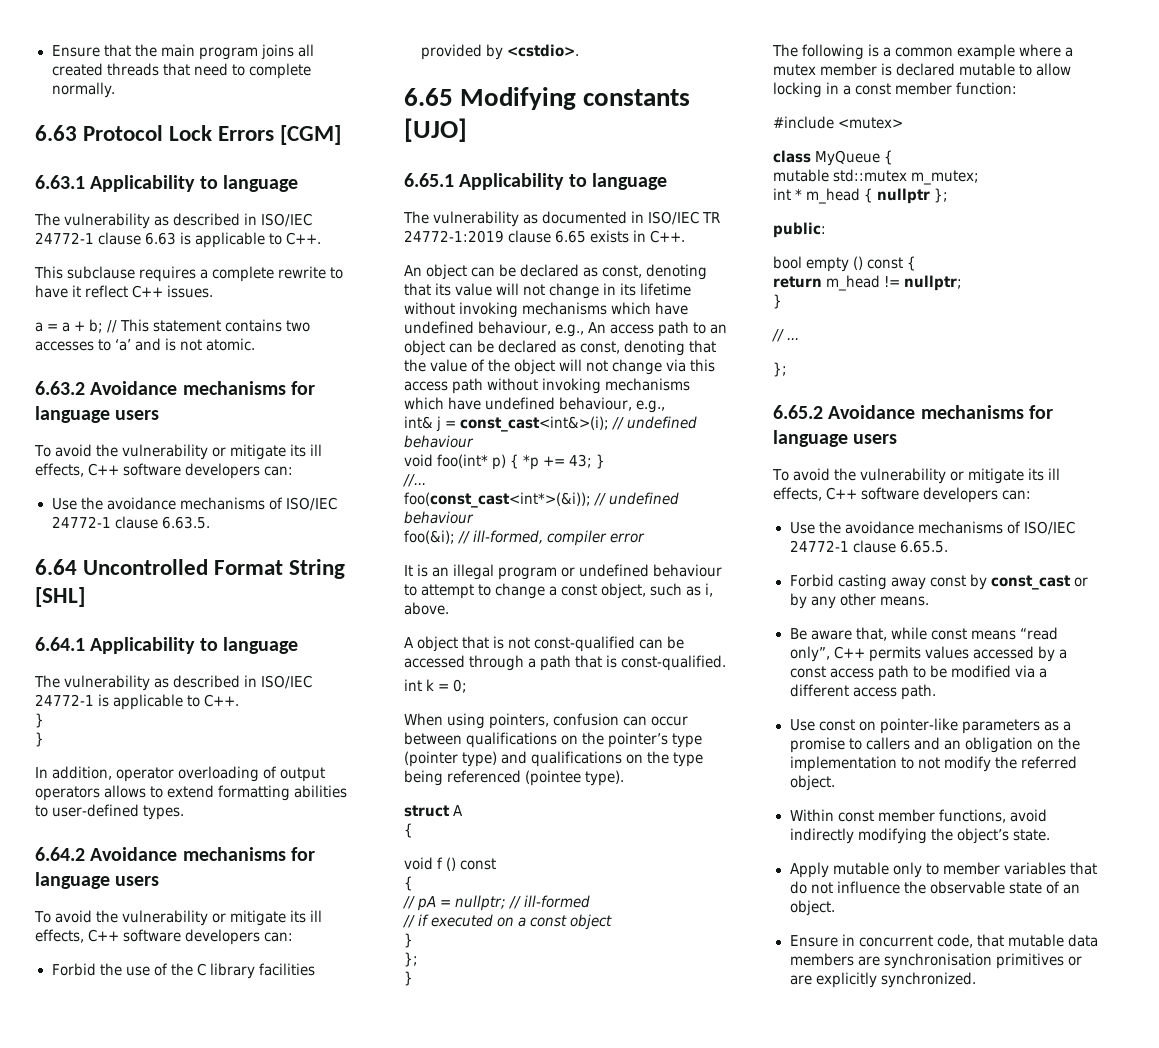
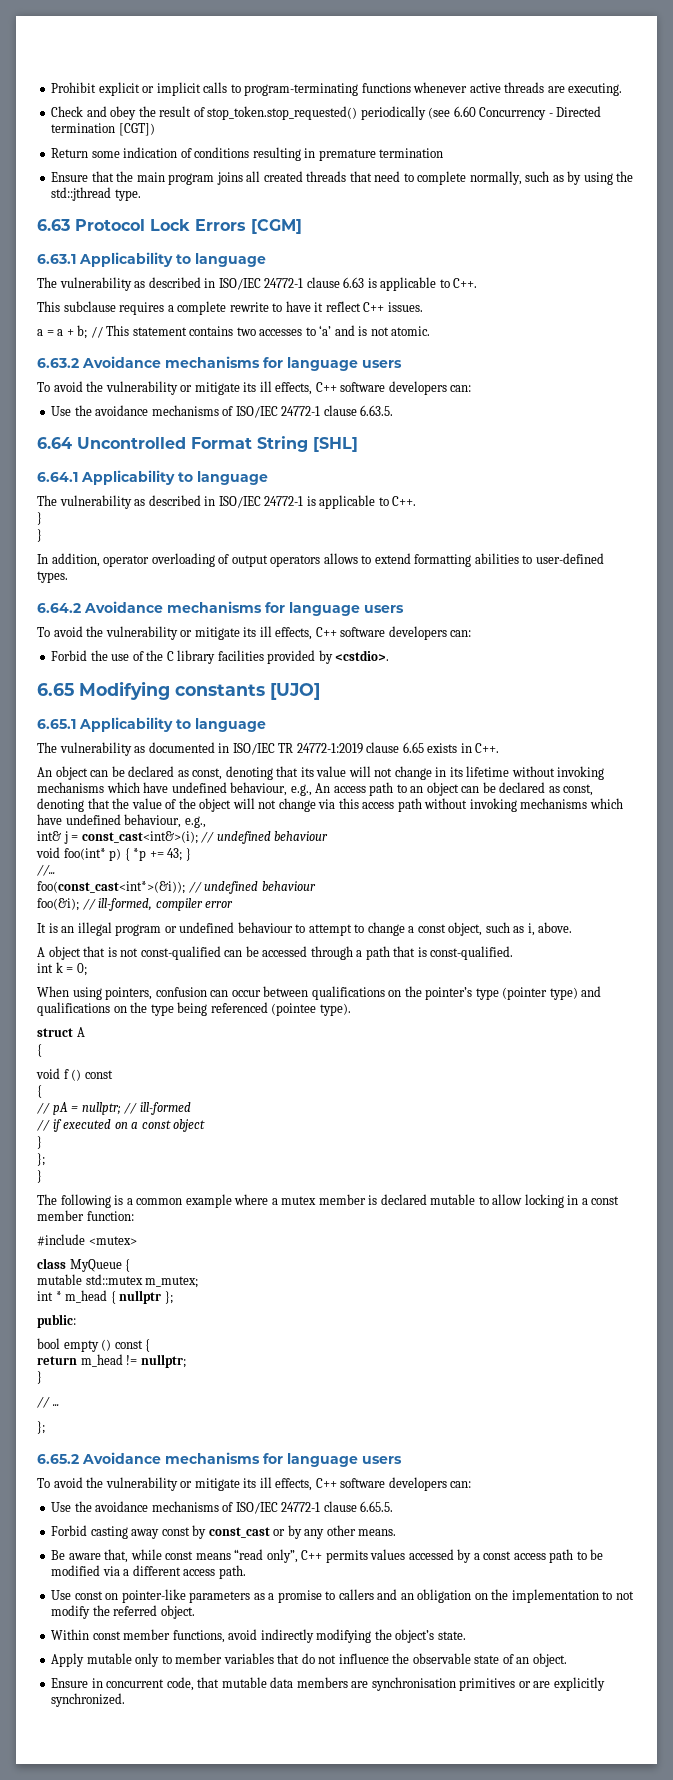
+ Prohibit explicit or implicit calls to program-terminating functions whenever active threads are executing.
+ Check and obey the result of stop_token.stop_requested() periodically (see 6.60 Concurrency - Directed termination [CGT])
+ Return some indication of conditions resulting in premature termination
- Ensure that the main program joins all created threads that need to complete normally.
+ Ensure that the main program joins all created threads that need to complete normally, such as by using the std::jthread type.

